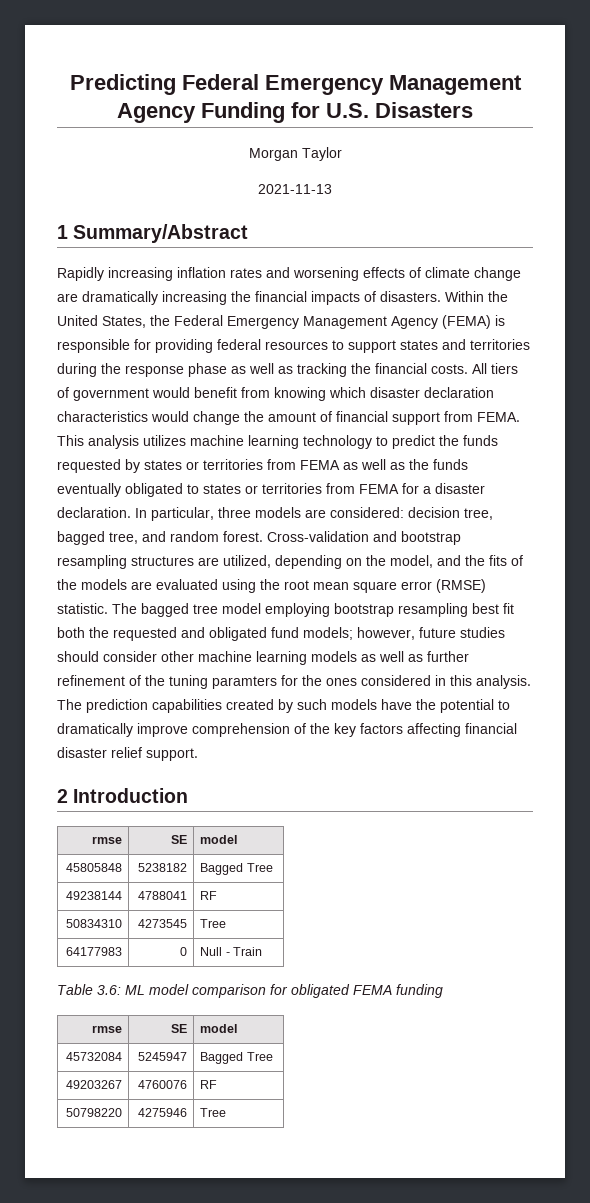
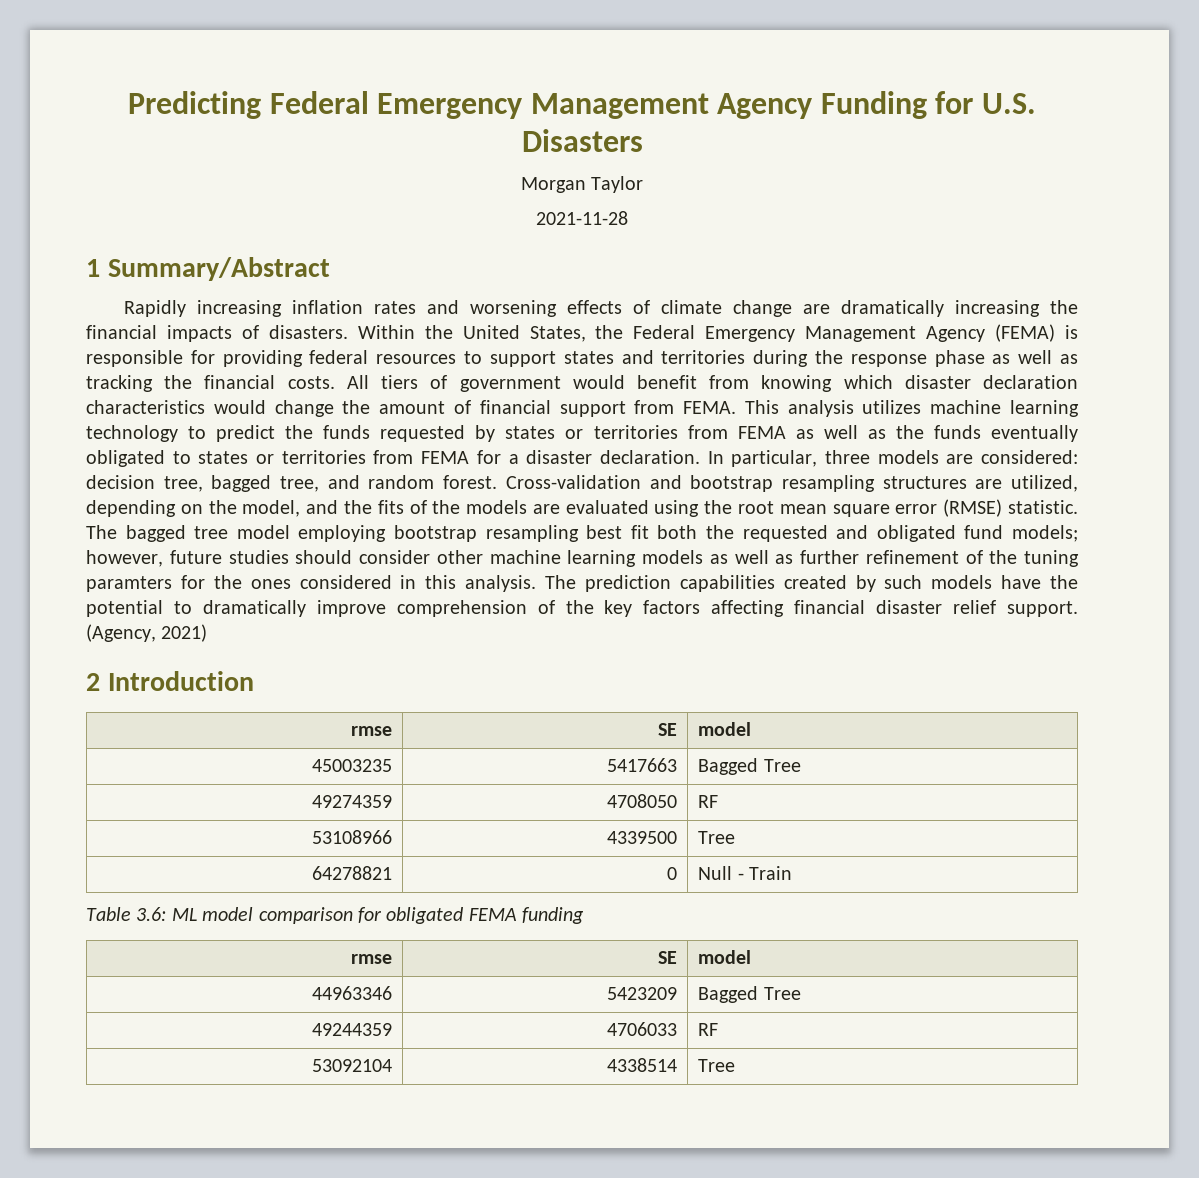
- 2021-11-13
+ 2021-11-28
+ (Agency, 2021)
- 45805848 | 5238182 | Bagged Tree
- 49238144 | 4788041 | RF
- 50834310 | 4273545 | Tree
- 64177983 | 0 | Null - Train
+ 45003235 | 5417663 | Bagged Tree
+ 49274359 | 4708050 | RF
+ 53108966 | 4339500 | Tree
+ 64278821 | 0 | Null - Train
- 45732084 | 5245947 | Bagged Tree
- 49203267 | 4760076 | RF
- 50798220 | 4275946 | Tree
+ 44963346 | 5423209 | Bagged Tree
+ 49244359 | 4706033 | RF
+ 53092104 | 4338514 | Tree

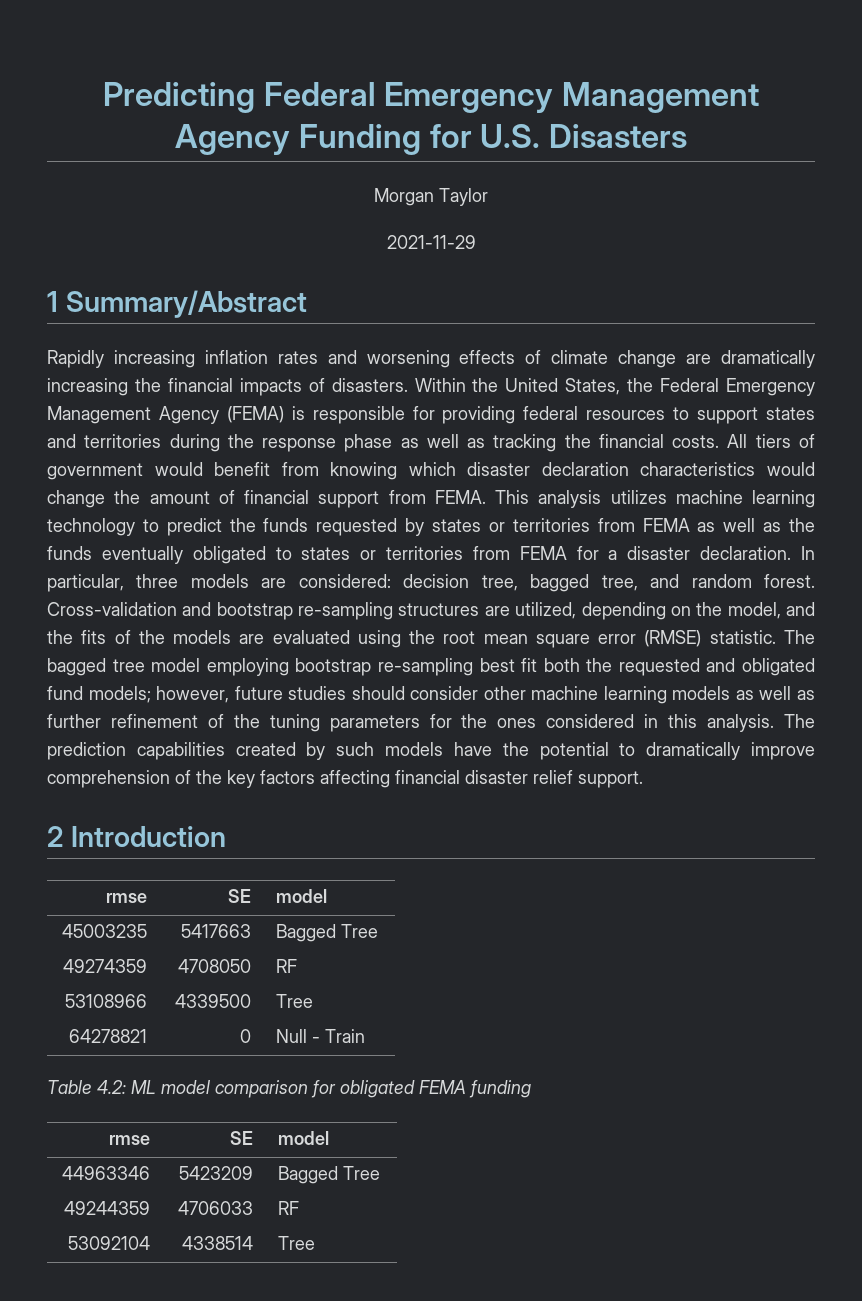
- 2021-11-28
+ 2021-11-29
- Cross-validation and bootstrap resampling structures are utilized, depending on the model, and the fits of the models are evaluated using the root mean square error (RMSE) statistic.
+ Cross-validation and bootstrap re-sampling structures are utilized, depending on the model, and the fits of the models are evaluated using the root mean square error (RMSE) statistic.
- The bagged tree model employing bootstrap resampling best fit both the requested and obligated fund models; however, future studies should consider other machine learning models as well as further refinement of the tuning paramters for the ones considered in this analysis.
+ The bagged tree model employing bootstrap re-sampling best fit both the requested and obligated fund models; however, future studies should consider other machine learning models as well as further refinement of the tuning parameters for the ones considered in this analysis.
- (Agency, 2021)
- Table 3.6: ML model comparison for obligated FEMA funding
+ Table 4.2: ML model comparison for obligated FEMA funding

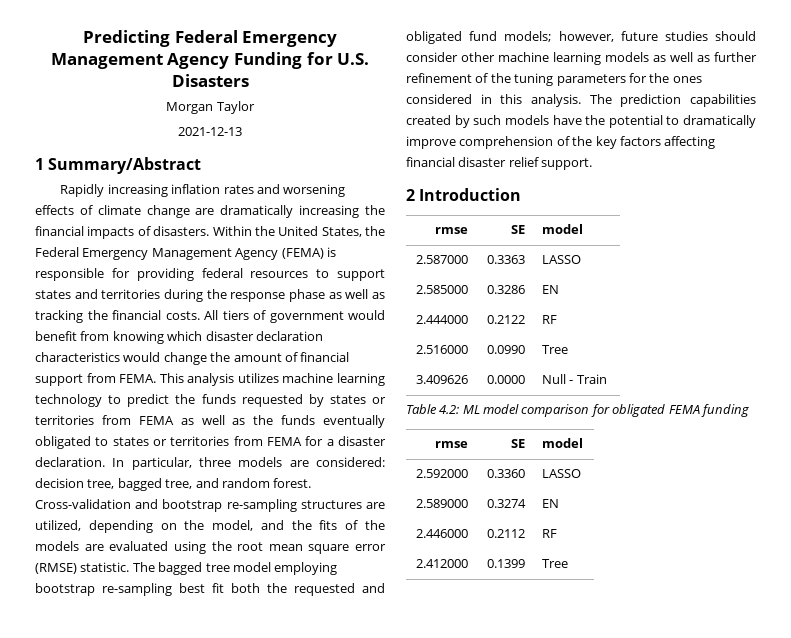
- 2021-11-29
+ 2021-12-13
- 45003235 | 5417663 | Bagged Tree
- 49274359 | 4708050 | RF
- 53108966 | 4339500 | Tree
- 64278821 | 0 | Null - Train
+ 2.587000 | 0.3363 | LASSO
+ 2.585000 | 0.3286 | EN
+ 2.444000 | 0.2122 | RF
+ 2.516000 | 0.0990 | Tree
+ 3.409626 | 0.0000 | Null - Train
- 44963346 | 5423209 | Bagged Tree
- 49244359 | 4706033 | RF
- 53092104 | 4338514 | Tree
+ 2.592000 | 0.3360 | LASSO
+ 2.589000 | 0.3274 | EN
+ 2.446000 | 0.2112 | RF
+ 2.412000 | 0.1399 | Tree

